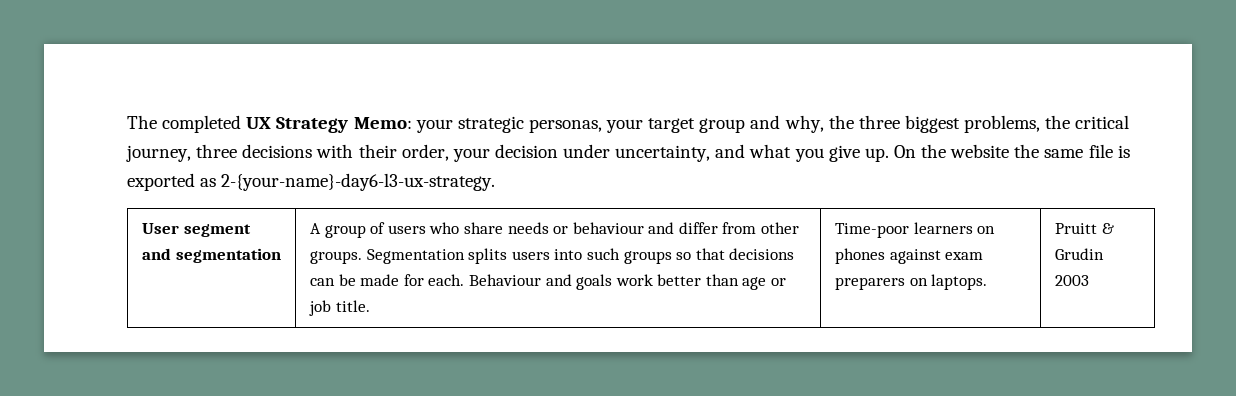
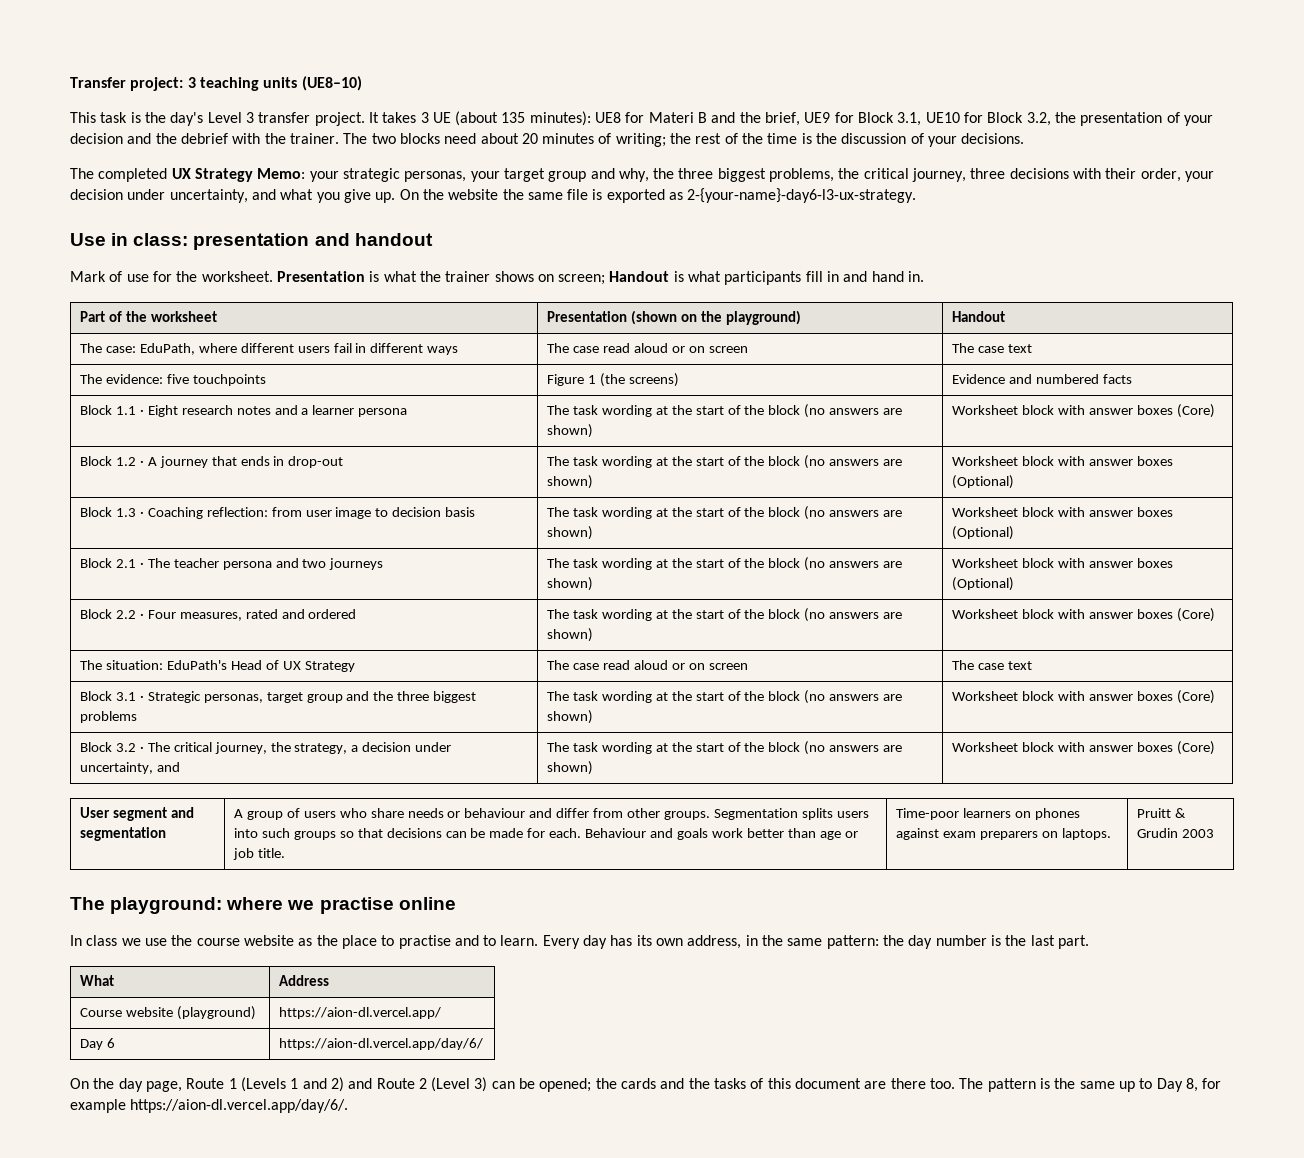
+ Transfer project: 3 teaching units (UE8–10)
+ This task is the day's Level 3 transfer project. It takes 3 UE (about 135 minutes): UE8 for Materi B and the brief, UE9 for Block 3.1, UE10 for Block 3.2, the presentation of your decision and the debrief with the trainer. The two blocks need about 20 minutes of writing; the rest of the time is the discussion of your decisions.
+ Use in class: presentation and handout
+ Mark of use for the worksheet. Presentation is what the trainer shows on screen; Handout is what participants fill in and hand in.
+ Part of the worksheet | Presentation (shown on the playground) | Handout
+ The case: EduPath, where different users fail in different ways | The case read aloud or on screen | The case text
+ The evidence: five touchpoints | Figure 1 (the screens) | Evidence and numbered facts
+ Block 1.1 · Eight research notes and a learner persona | The task wording at the start of the block (no answers are shown) | Worksheet block with answer boxes (Core)
+ Block 1.2 · A journey that ends in drop-out | The task wording at the start of the block (no answers are shown) | Worksheet block with answer boxes (Optional)
+ Block 1.3 · Coaching reflection: from user image to decision basis | The task wording at the start of the block (no answers are shown) | Worksheet block with answer boxes (Optional)
+ Block 2.1 · The teacher persona and two journeys | The task wording at the start of the block (no answers are shown) | Worksheet block with answer boxes (Optional)
+ Block 2.2 · Four measures, rated and ordered | The task wording at the start of the block (no answers are shown) | Worksheet block with answer boxes (Core)
+ The situation: EduPath's Head of UX Strategy | The case read aloud or on screen | The case text
+ Block 3.1 · Strategic personas, target group and the three biggest problems | The task wording at the start of the block (no answers are shown) | Worksheet block with answer boxes (Core)
+ Block 3.2 · The critical journey, the strategy, a decision under uncertainty, and | The task wording at the start of the block (no answers are shown) | Worksheet block with answer boxes (Core)
+ The playground: where we practise online
+ In class we use the course website as the place to practise and to learn. Every day has its own address, in the same pattern: the day number is the last part.
+ What | Address
+ Course website (playground) | https://aion-dl.vercel.app/
+ Day 6 | https://aion-dl.vercel.app/day/6/
+ On the day page, Route 1 (Levels 1 and 2) and Route 2 (Level 3) can be opened; the cards and the tasks of this document are there too. The pattern is the same up to Day 8, for example https://aion-dl.vercel.app/day/6/.

